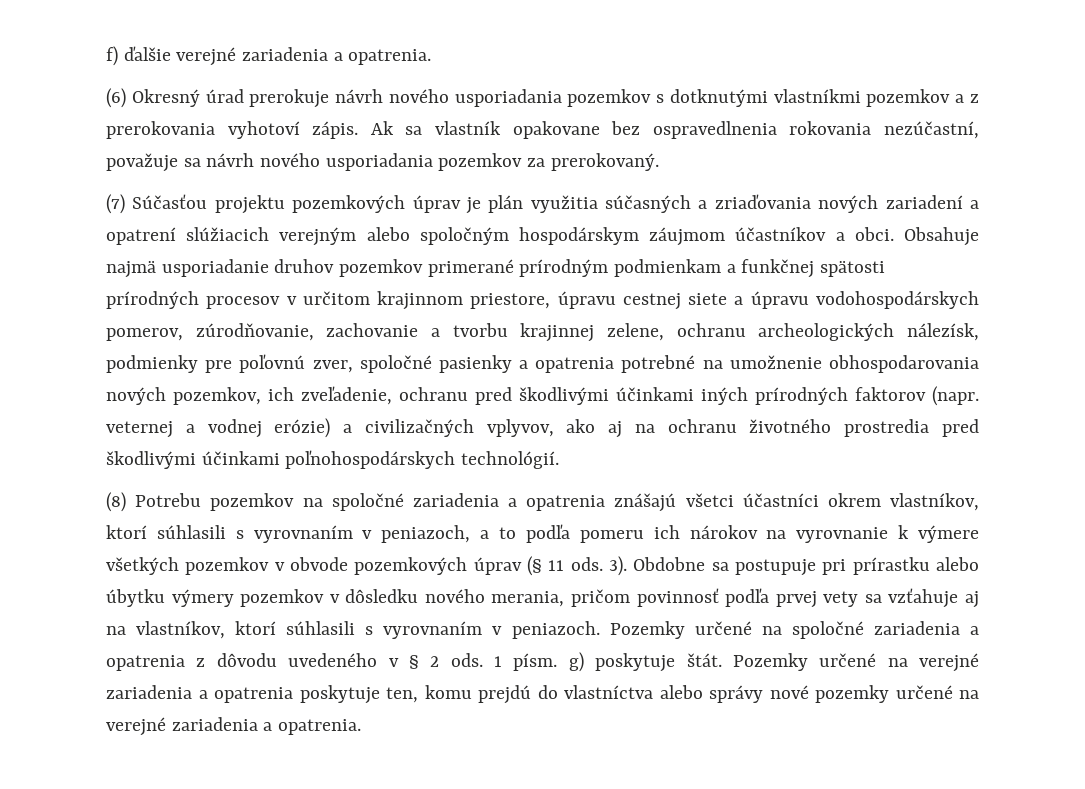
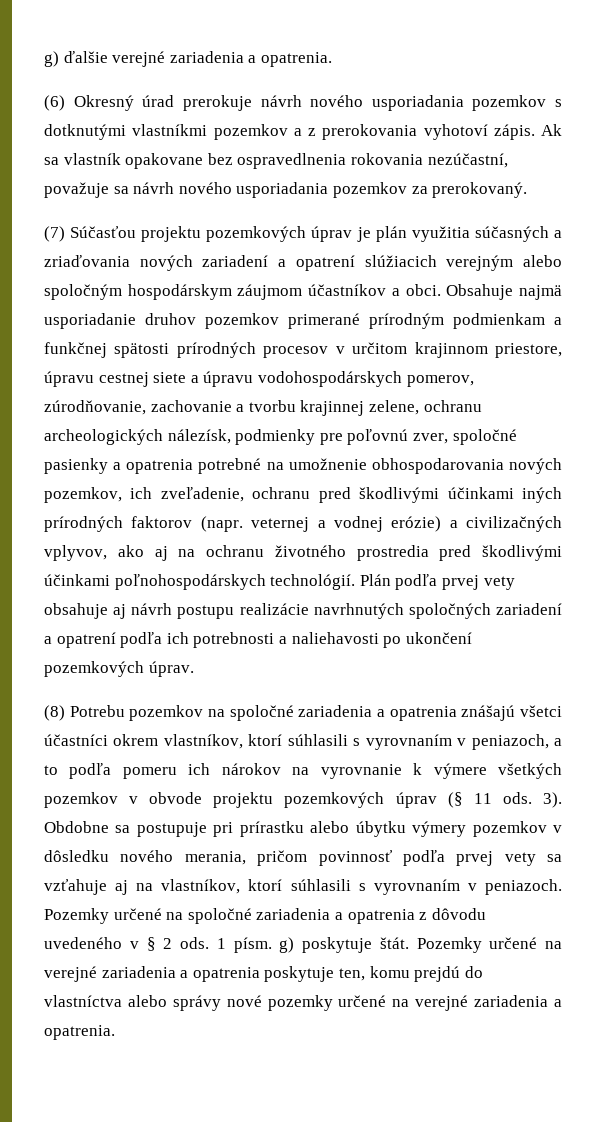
- f) ďalšie verejné zariadenia a opatrenia.
+ g) ďalšie verejné zariadenia a opatrenia.
+ Plán podľa prvej vety obsahuje aj návrh postupu realizácie navrhnutých spoločných zariadení a opatrení podľa ich potrebnosti a naliehavosti po ukončení pozemkových úprav.
- (8) Potrebu pozemkov na spoločné zariadenia a opatrenia znášajú všetci účastníci okrem vlastníkov, ktorí súhlasili s vyrovnaním v peniazoch, a to podľa pomeru ich nárokov na vyrovnanie k výmere všetkých pozemkov v obvode pozemkových úprav (§ 11 ods.
+ (8) Potrebu pozemkov na spoločné zariadenia a opatrenia znášajú všetci účastníci okrem vlastníkov, ktorí súhlasili s vyrovnaním v peniazoch, a to podľa pomeru ich nárokov na vyrovnanie k výmere všetkých pozemkov v obvode projektu pozemkových úprav (§ 11 ods.

